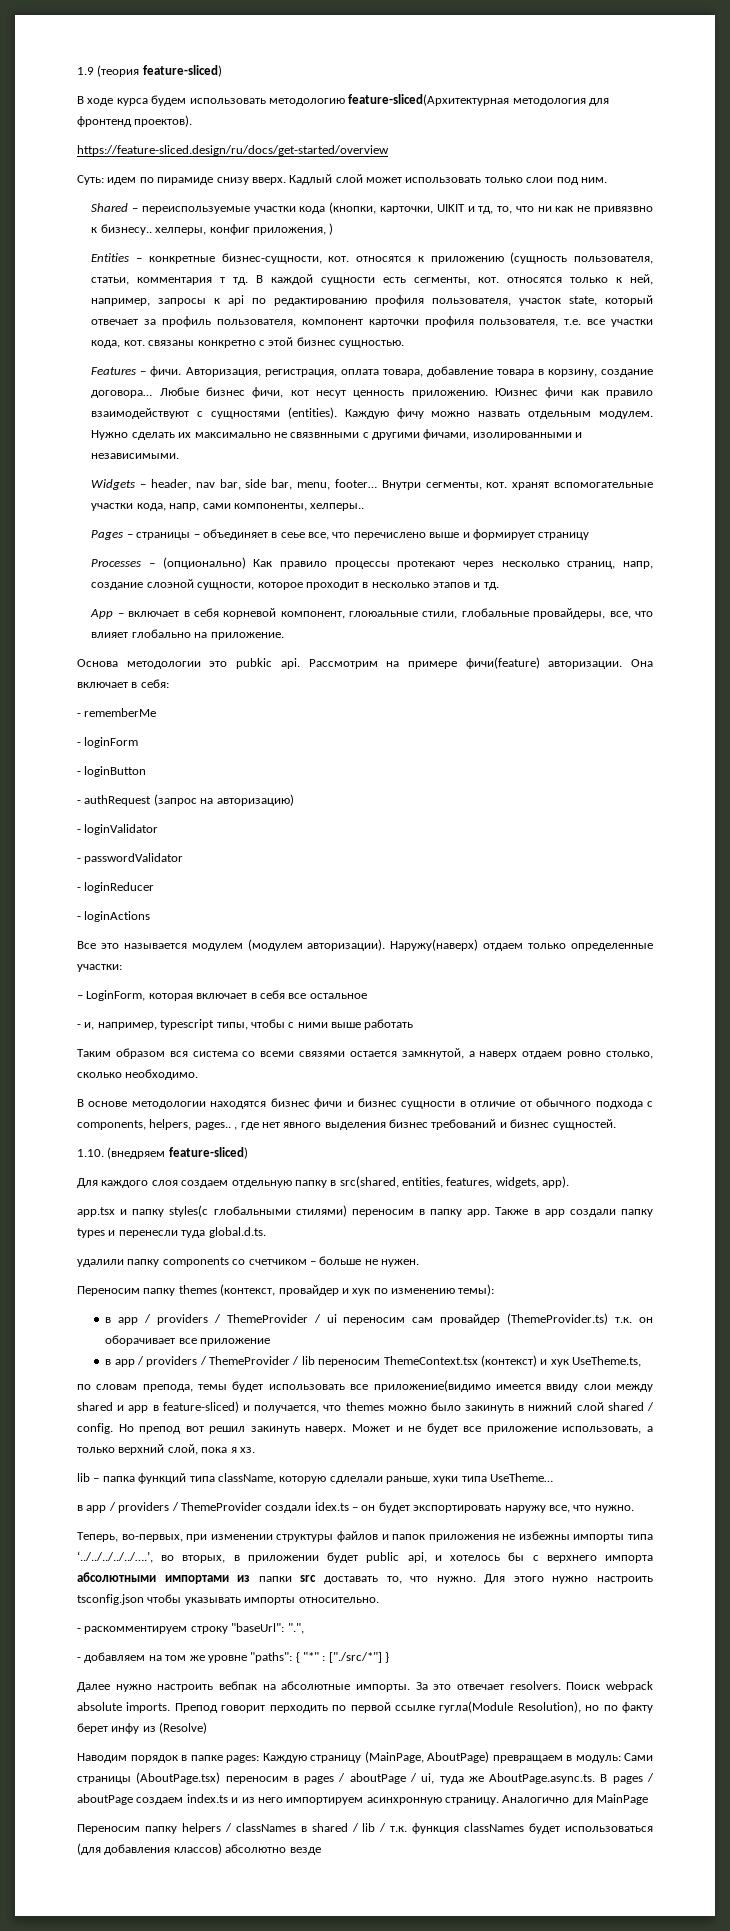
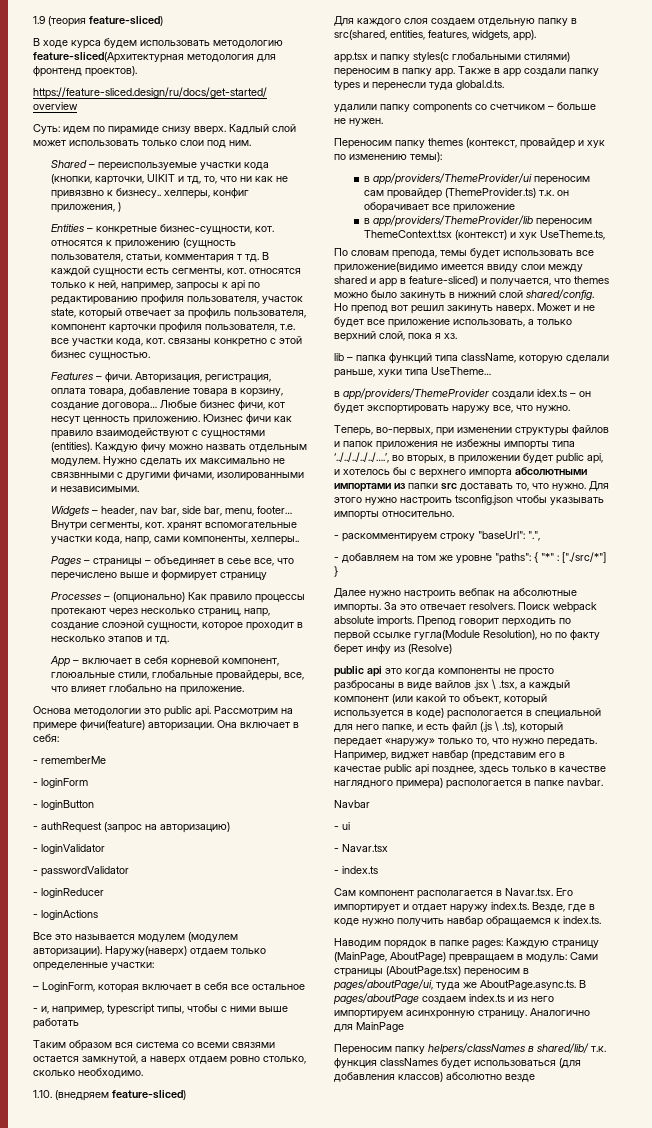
- Основа методологии это pubkic api.
+ Основа методологии это public api.
- В основе методологии находятся бизнес фичи и бизнес сущности в отличие от обычного подхода с components, helpers, pages.. , где нет явного выделения бизнес требований и бизнес сущностей.
- в app / providers / ThemeProvider / ui переносим сам провайдер (ThemeProvider.ts) т.к. он оборачивает все приложение
+ в app/providers/ThemeProvider/ui переносим сам провайдер (ThemeProvider.ts) т.к. он оборачивает все приложение
- в app / providers / ThemeProvider / lib переносим ThemeContext.tsx (контекст) и хук UseTheme.ts,
+ в app/providers/ThemeProvider/lib переносим ThemeContext.tsx (контекст) и хук UseTheme.ts,
- по словам препода, темы будет использовать все приложение(видимо имеется ввиду слои между shared и app в feature-sliced) и получается, что themes можно было закинуть в нижний слой shared / config.
+ По словам препода, темы будет использовать все приложение(видимо имеется ввиду слои между shared и app в feature-sliced) и получается, что themes можно было закинуть в нижний слой shared/config.
- lib – папка функций типа className, которую сдлелали раньше, хуки типа UseTheme…
+ lib – папка функций типа className, которую сделали раньше, хуки типа UseTheme…
- в app / providers / ThemeProvider создали idex.ts – он будет экспортировать наружу все, что нужно.
+ в app/providers/ThemeProvider создали idex.ts – он будет экспортировать наружу все, что нужно.
+ public api это когда компоненты не просто разбросаны в виде вайлов .jsx \ .tsx, а каждый компонент (или какой то объект, который используется в коде) распологается в специальной для него папке, и есть файл (.js \ .ts), который передает «наружу» только то, что нужно передать. Например, виджет навбар (представим его в качестае public api позднее, здесь только в качестве наглядного примера) распологается в папке navbar.
+ Navbar
+ - ui
+ - Navar.tsx
+ - index.ts
+ Сам компонент располагается в Navar.tsx. Его импортирует и отдает наружу index.ts. Везде, где в коде нужно получить навбар обращаемся к index.ts.
- Наводим порядок в папке pages: Каждую страницу (MainPage, AboutPage) превращаем в модуль: Сами страницы (AboutPage.tsx) переносим в pages / aboutPage / ui, туда же AboutPage.async.ts. В pages / aboutPage создаем index.ts и из него импортируем асинхронную страницу.
+ Наводим порядок в папке pages: Каждую страницу (MainPage, AboutPage) превращаем в модуль: Сами страницы (AboutPage.tsx) переносим в pages/aboutPage/ui, туда же AboutPage.async.ts. В pages/aboutPage создаем index.ts и из него импортируем асинхронную страницу.
- Переносим папку helpers / classNames в shared / lib / т.к. функция classNames будет использоваться (для добавления классов) абсолютно везде
+ Переносим папку helpers/classNames в shared/lib/ т.к. функция classNames будет использоваться (для добавления классов) абсолютно везде

